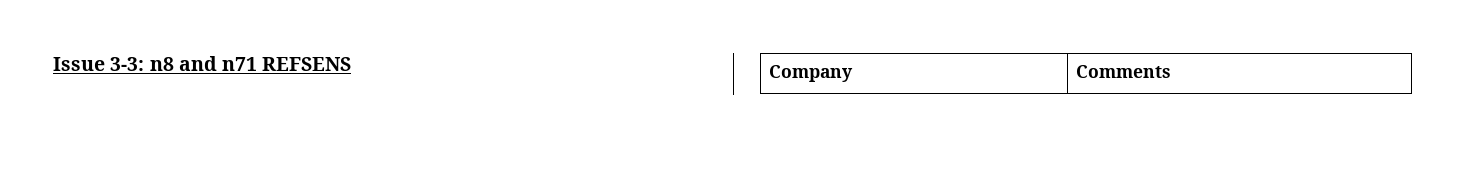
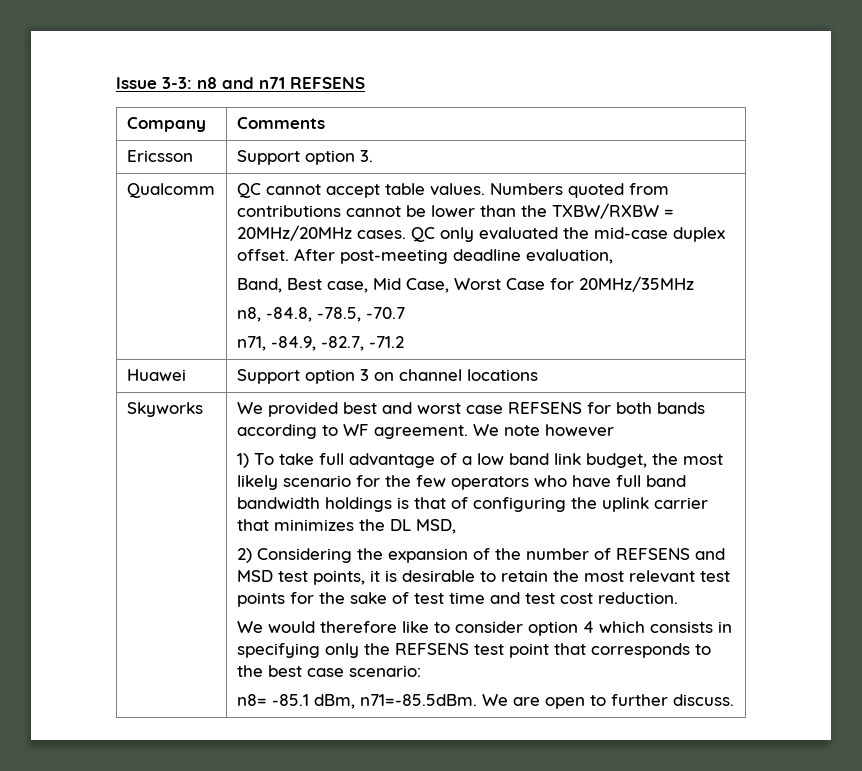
+ Ericsson | Support option 3.
+ Qualcomm | QC cannot accept table values. Numbers quoted from contributions cannot be lower than the TXBW/RXBW = 20MHz/20MHz cases. QC only evaluated the mid-case duplex offset. After post-meeting deadline evaluation,
+ Band, Best case, Mid Case, Worst Case for 20MHz/35MHz
+ n8, -84.8, -78.5, -70.7
+ n71, -84.9, -82.7, -71.2
+ Huawei | Support option 3 on channel locations
+ Skyworks | We provided best and worst case REFSENS for both bands according to WF agreement. We note however
+ 1) To take full advantage of a low band link budget, the most likely scenario for the few operators who have full band bandwidth holdings is that of configuring the uplink carrier that minimizes the DL MSD,
+ 2) Considering the expansion of the number of REFSENS and MSD test points, it is desirable to retain the most relevant test points for the sake of test time and test cost reduction.
+ We would therefore like to consider option 4 which consists in specifying only the REFSENS test point that corresponds to the best case scenario:
+ n8= -85.1 dBm, n71=-85.5dBm. We are open to further discuss.

